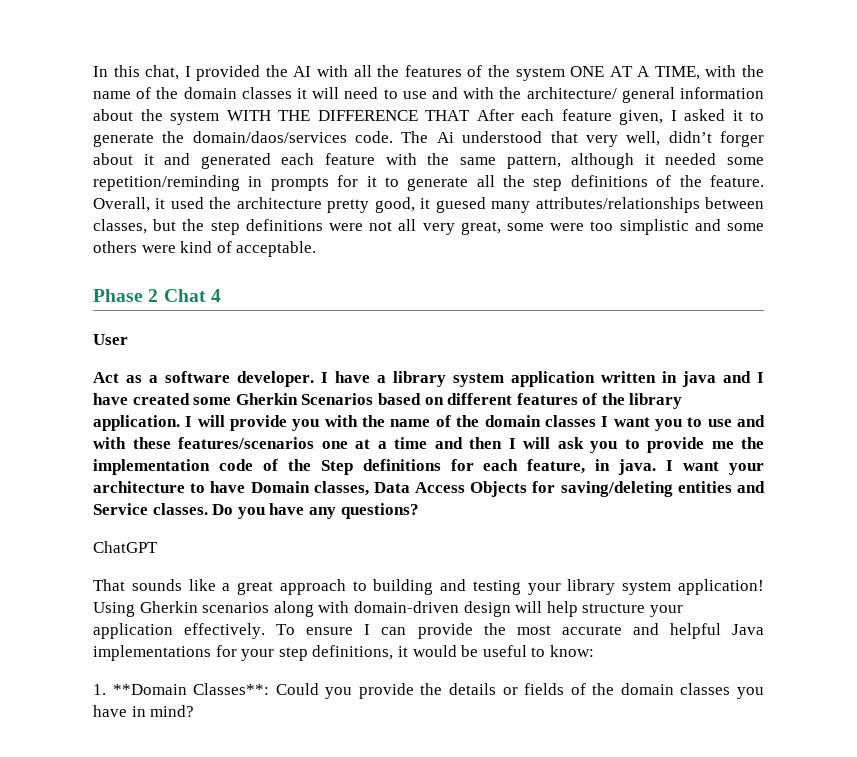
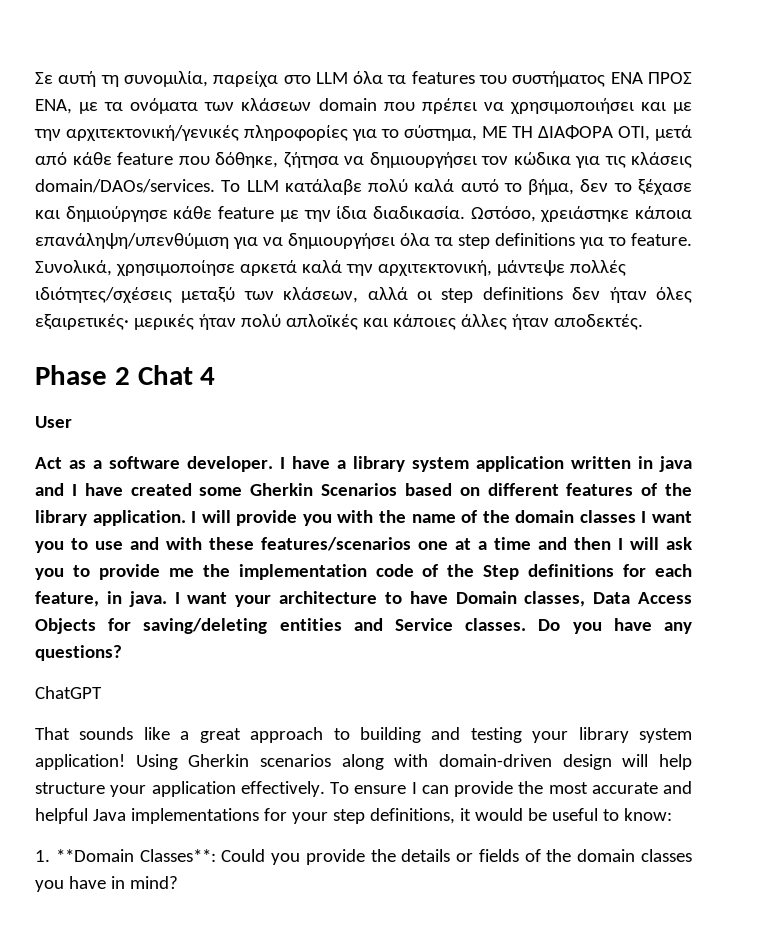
- In this chat, I provided the AI with all the features of the system ONE AT A TIME, with the name of the domain classes it will need to use and with the architecture/ general information about the system WITH THE DIFFERENCE THAT After each feature given, I asked it to generate the domain/daos/services code. The Ai understood that very well, didn’t forger about it and generated each feature with the same pattern, although it needed some repetition/reminding in prompts for it to generate all the step definitions of the feature. Overall, it used the architecture pretty good, it guesed many attributes/relationships between classes, but the step definitions were not all very great, some were too simplistic and some others were kind of acceptable.
+ Σε αυτή τη συνομιλία, παρείχα στο LLM όλα τα features του συστήματος ΕΝΑ ΠΡΟΣ ΕΝΑ, με τα ονόματα των κλάσεων domain που πρέπει να χρησιμοποιήσει και με την αρχιτεκτονική/γενικές πληροφορίες για το σύστημα, ΜΕ ΤΗ ΔΙΑΦΟΡΑ ΟΤΙ, μετά από κάθε feature που δόθηκε, ζήτησα να δημιουργήσει τον κώδικα για τις κλάσεις domain/DAOs/services. Το LLM κατάλαβε πολύ καλά αυτό το βήμα, δεν το ξέχασε και δημιούργησε κάθε feature με την ίδια διαδικασία. Ωστόσο, χρειάστηκε κάποια επανάληψη/υπενθύμιση για να δημιουργήσει όλα τα step definitions για το feature. Συνολικά, χρησιμοποίησε αρκετά καλά την αρχιτεκτονική, μάντεψε πολλές ιδιότητες/σχέσεις μεταξύ των κλάσεων, αλλά οι step definitions δεν ήταν όλες εξαιρετικές· μερικές ήταν πολύ απλοϊκές και κάποιες άλλες ήταν αποδεκτές.

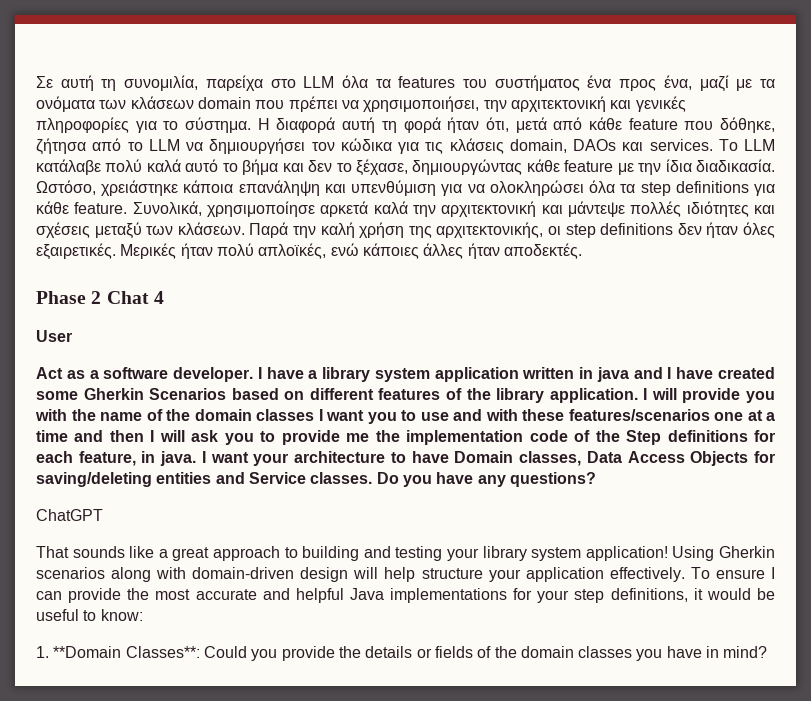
- Σε αυτή τη συνομιλία, παρείχα στο LLM όλα τα features του συστήματος ΕΝΑ ΠΡΟΣ ΕΝΑ, με τα ονόματα των κλάσεων domain που πρέπει να χρησιμοποιήσει και με την αρχιτεκτονική/γενικές πληροφορίες για το σύστημα, ΜΕ ΤΗ ΔΙΑΦΟΡΑ ΟΤΙ, μετά από κάθε feature που δόθηκε, ζήτησα να δημιουργήσει τον κώδικα για τις κλάσεις domain/DAOs/services.
+ Σε αυτή τη συνομιλία, παρείχα στο LLM όλα τα features του συστήματος ένα προς ένα, μαζί με τα ονόματα των κλάσεων domain που πρέπει να χρησιμοποιήσει, την αρχιτεκτονική και γενικές πληροφορίες για το σύστημα. Η διαφορά αυτή τη φορά ήταν ότι, μετά από κάθε feature που δόθηκε, ζήτησα από το LLM να δημιουργήσει τον κώδικα για τις κλάσεις domain, DAOs και services.
- Το LLM κατάλαβε πολύ καλά αυτό το βήμα, δεν το ξέχασε και δημιούργησε κάθε feature με την ίδια διαδικασία.
+ Το LLM κατάλαβε πολύ καλά αυτό το βήμα και δεν το ξέχασε, δημιουργώντας κάθε feature με την ίδια διαδικασία.
- Ωστόσο, χρειάστηκε κάποια επανάληψη/υπενθύμιση για να δημιουργήσει όλα τα step definitions για το feature.
+ Ωστόσο, χρειάστηκε κάποια επανάληψη και υπενθύμιση για να ολοκληρώσει όλα τα step definitions για κάθε feature.
- Συνολικά, χρησιμοποίησε αρκετά καλά την αρχιτεκτονική, μάντεψε πολλές ιδιότητες/σχέσεις μεταξύ των κλάσεων, αλλά οι step definitions δεν ήταν όλες εξαιρετικές· μερικές ήταν πολύ απλοϊκές και κάποιες άλλες ήταν αποδεκτές.
+ Συνολικά, χρησιμοποίησε αρκετά καλά την αρχιτεκτονική και μάντεψε πολλές ιδιότητες και σχέσεις μεταξύ των κλάσεων. Παρά την καλή χρήση της αρχιτεκτονικής, οι step definitions δεν ήταν όλες εξαιρετικές. Μερικές ήταν πολύ απλοϊκές, ενώ κάποιες άλλες ήταν αποδεκτές.

